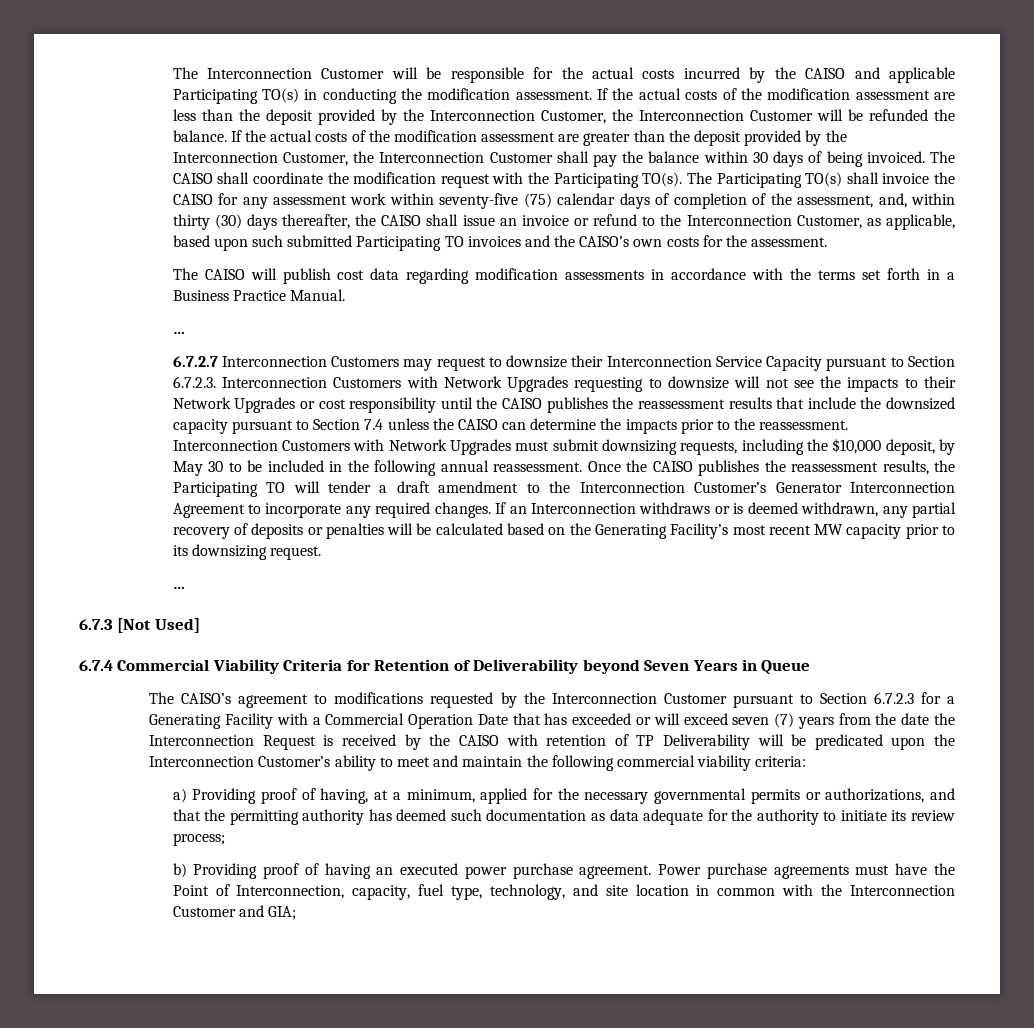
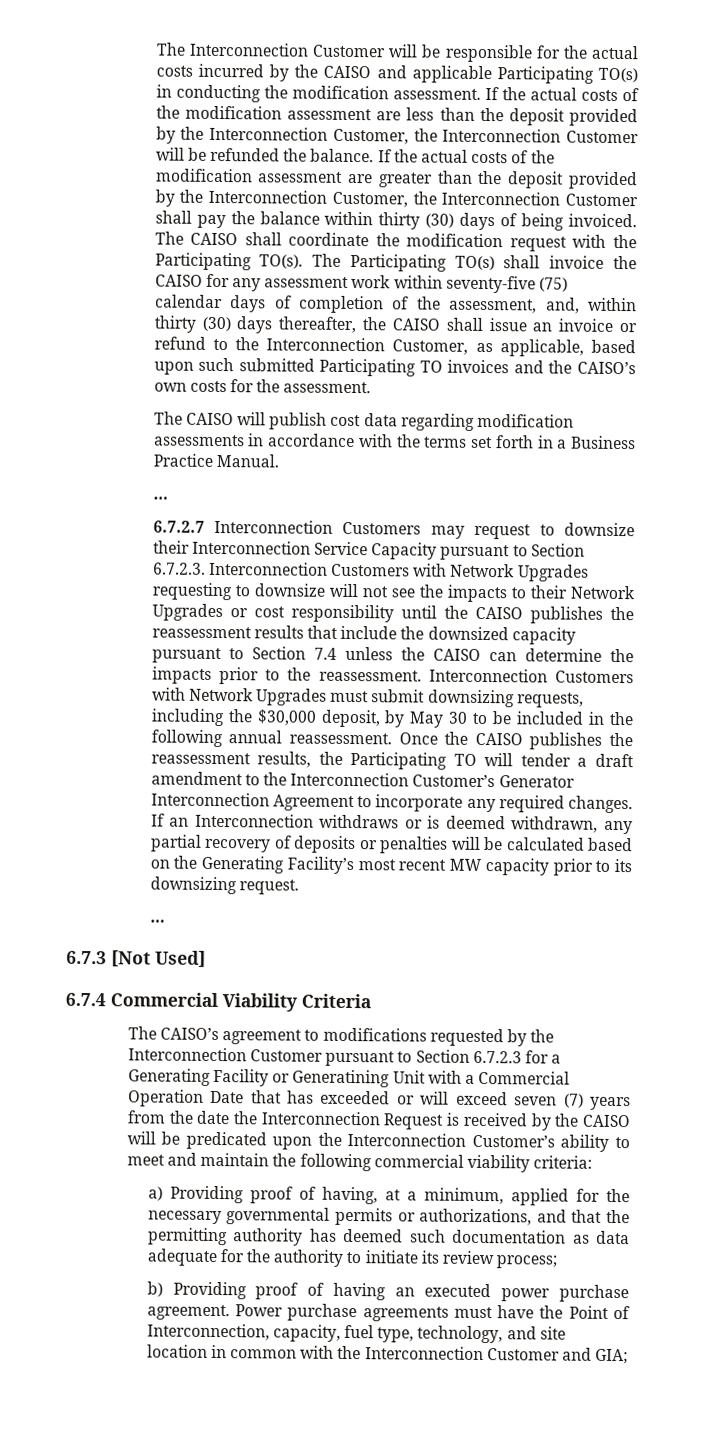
- If the actual costs of the modification assessment are greater than the deposit provided by the Interconnection Customer, the Interconnection Customer shall pay the balance within 30 days of being invoiced.
+ If the actual costs of the modification assessment are greater than the deposit provided by the Interconnection Customer, the Interconnection Customer shall pay the balance within thirty (30) days of being invoiced.
- Interconnection Customers with Network Upgrades must submit downsizing requests, including the $10,000 deposit, by May 30 to be included in the following annual reassessment.
+ Interconnection Customers with Network Upgrades must submit downsizing requests, including the $30,000 deposit, by May 30 to be included in the following annual reassessment.
- 6.7.4 Commercial Viability Criteria for Retention of Deliverability beyond Seven Years in Queue
+ 6.7.4 Commercial Viability Criteria
- The CAISO’s agreement to modifications requested by the Interconnection Customer pursuant to Section 6.7.2.3 for a Generating Facility with a Commercial Operation Date that has exceeded or will exceed seven (7) years from the date the Interconnection Request is received by the CAISO with retention of TP Deliverability will be predicated upon the Interconnection Customer’s ability to meet and maintain the following commercial viability criteria:
+ The CAISO’s agreement to modifications requested by the Interconnection Customer pursuant to Section 6.7.2.3 for a Generating Facility or Generatining Unit with a Commercial Operation Date that has exceeded or will exceed seven (7) years from the date the Interconnection Request is received by the CAISO will be predicated upon the Interconnection Customer’s ability to meet and maintain the following commercial viability criteria:

